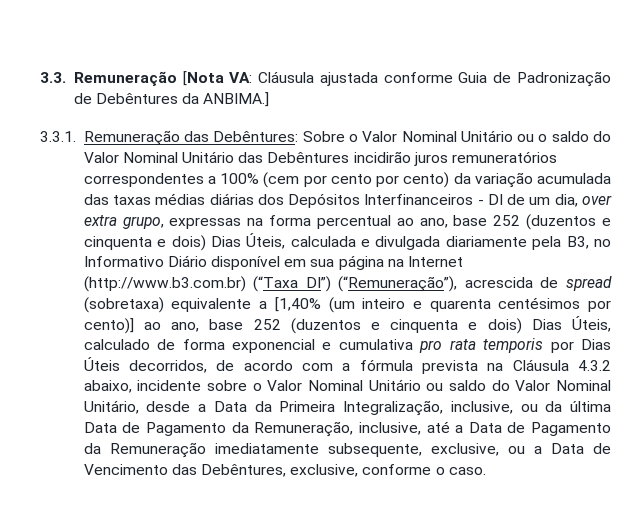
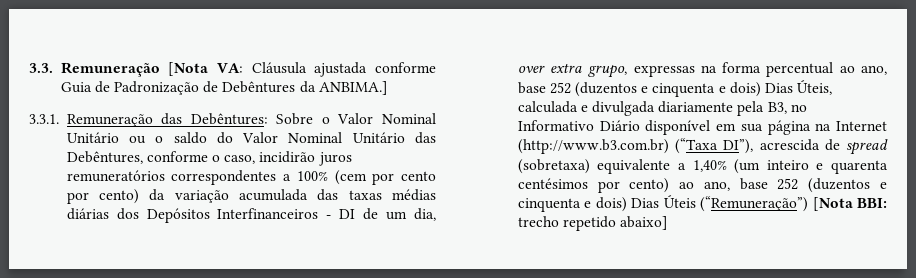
- Sobre o Valor Nominal Unitário ou o saldo do Valor Nominal Unitário das Debêntures incidirão juros remuneratórios correspondentes a 100% (cem por cento por cento) da variação acumulada das taxas médias diárias dos Depósitos Interfinanceiros - DI de um dia, over extra grupo, expressas na forma percentual ao ano, base 252 (duzentos e cinquenta e dois) Dias Úteis, calculada e divulgada diariamente pela B3, no Informativo Diário disponível em sua página na Internet (http://www.b3.com.br) (“Taxa DI”) (“Remuneração”), acrescida de spread (sobretaxa) equivalente a [1,40% (um inteiro e quarenta centésimos por cento)] ao ano, base 252 (duzentos e cinquenta e dois) Dias Úteis, calculado de forma exponencial e cumulativa pro rata temporis por Dias Úteis decorridos, de acordo com a fórmula prevista na Cláusula 4.3.2 abaixo, incidente sobre o Valor Nominal Unitário ou saldo do Valor Nominal Unitário, desde a Data da Primeira Integralização, inclusive, ou da última Data de Pagamento da Remuneração, inclusive, até a Data de Pagamento da Remuneração imediatamente subsequente, exclusive, ou a Data de Vencimento das Debêntures, exclusive, conforme o caso.
+ Sobre o Valor Nominal Unitário ou o saldo do Valor Nominal Unitário das Debêntures, conforme o caso, incidirão juros remuneratórios correspondentes a 100% (cem por cento por cento) da variação acumulada das taxas médias diárias dos Depósitos Interfinanceiros - DI de um dia, over extra grupo, expressas na forma percentual ao ano, base 252 (duzentos e cinquenta e dois) Dias Úteis, calculada e divulgada diariamente pela B3, no Informativo Diário disponível em sua página na Internet (http://www.b3.com.br) (“Taxa DI”), acrescida de spread (sobretaxa) equivalente a 1,40% (um inteiro e quarenta centésimos por cento) ao ano, base 252 (duzentos e cinquenta e dois) Dias Úteis (“Remuneração”) [Nota BBI: trecho repetido abaixo]

